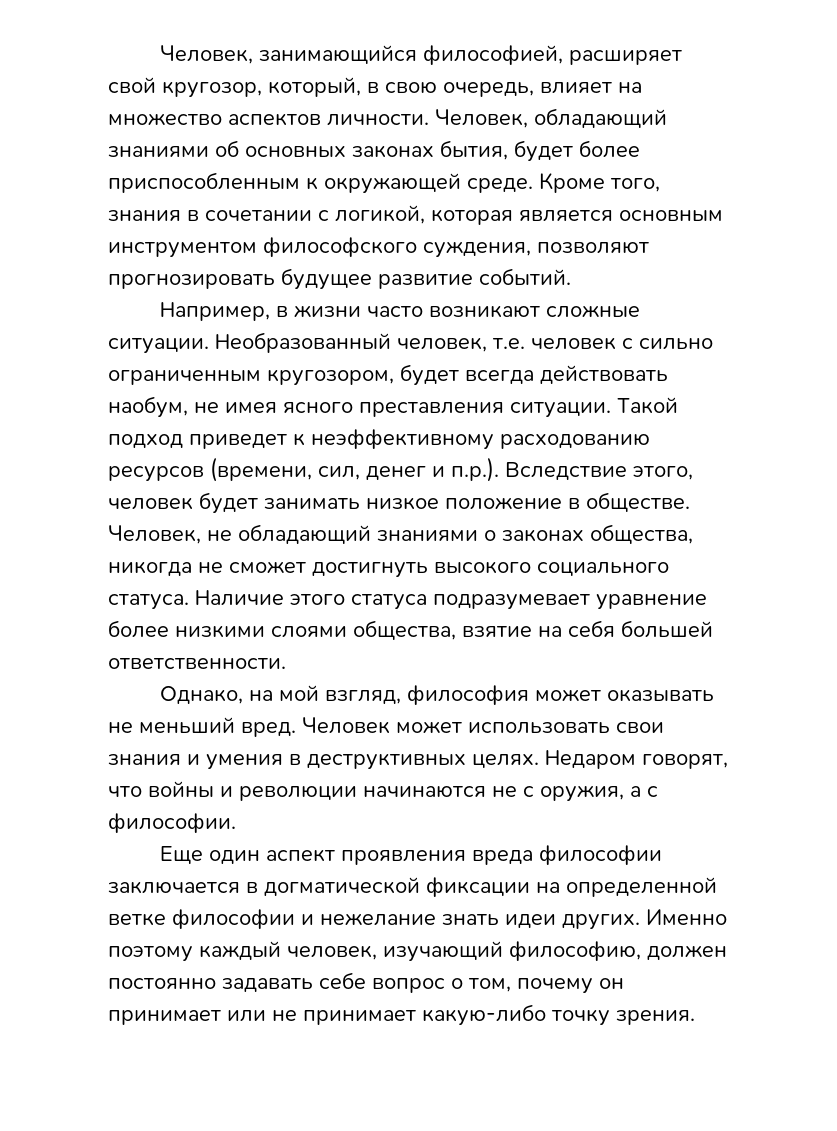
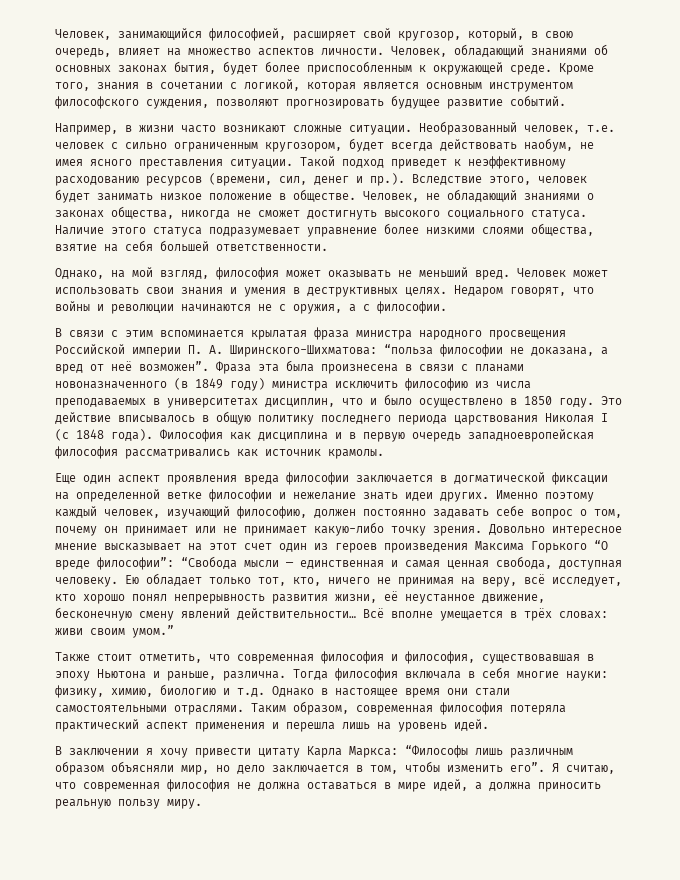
- Такой подход приведет к неэффективному расходованию ресурсов (времени, сил, денег и п.р.). Вследствие этого, человек будет занимать низкое положение в обществе.
+ Такой подход приведет к неэффективному расходованию ресурсов (времени, сил, денег и пр.). Вследствие этого, человек будет занимать низкое положение в обществе.
- Наличие этого статуса подразумевает уравнение более низкими слоями общества, взятие на себя большей ответственности.
+ Наличие этого статуса подразумевает управнение более низкими слоями общества, взятие на себя большей ответственности.
+ В связи с этим вспоминается крылатая фраза министра народного просвещения Российской империи П. А. Ширинского-Шихматова: “польза философии не доказана, а вред от неё возможен”. Фраза эта была произнесена в связи с планами новоназначенного (в 1849 году) министра исключить философию из числа преподаваемых в университетах дисциплин, что и было осуществлено в 1850 году. Это действие вписывалось в общую политику последнего периода царствования Николая I (с 1848 года). Философия как дисциплина и в первую очередь западноевропейская философия рассматривались как источник крамолы.
+ Довольно интересное мнение высказывает на этот счет один из героев произведения Максима Горького “О вреде философии”: “Свобода мысли — единственная и самая ценная свобода, доступная человеку. Ею обладает только тот, кто, ничего не принимая на веру, всё исследует, кто хорошо понял непрерывность развития жизни, её неустанное движение, бесконечную смену явлений действительности… Всё вполне умещается в трёх словах: живи своим умом.”
+ Также стоит отметить, что современная философия и философия, существовавшая в эпоху Ньютона и раньше, различна. Тогда философия включала в себя многие науки: физику, химию, биологию и т.д. Однако в настоящее время они стали самостоятельными отраслями. Таким образом, современная философия потеряла практический аспект применения и перешла лишь на уровень идей.
+ В заключении я хочу привести цитату Карла Маркса: “Философы лишь различным образом объясняли мир, но дело заключается в том, чтобы изменить его”. Я считаю, что современная философия не должна оставаться в мире идей, а должна приносить реальную пользу миру.

